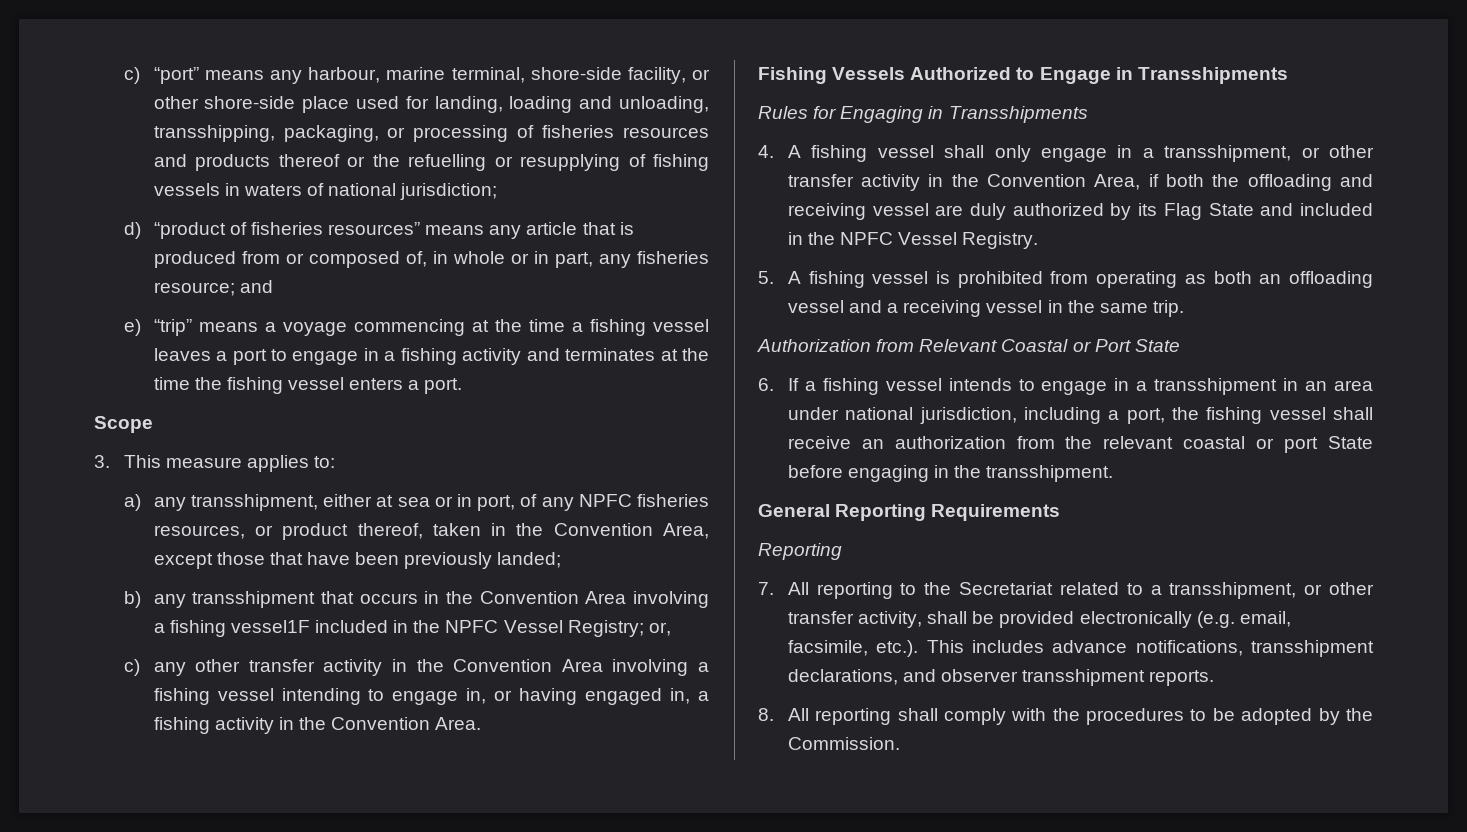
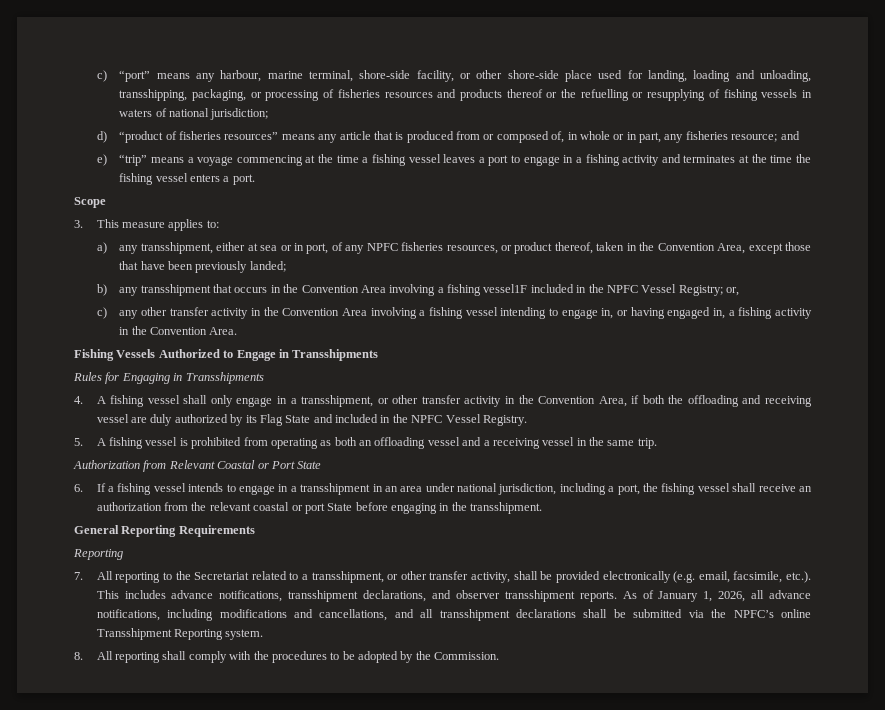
+ As of January 1, 2026, all advance notifications, including modifications and cancellations, and all transshipment declarations shall be submitted via the NPFC’s online Transshipment Reporting system.

